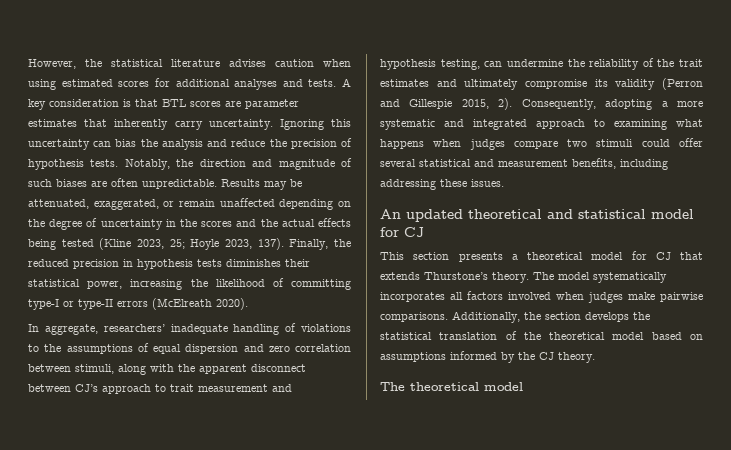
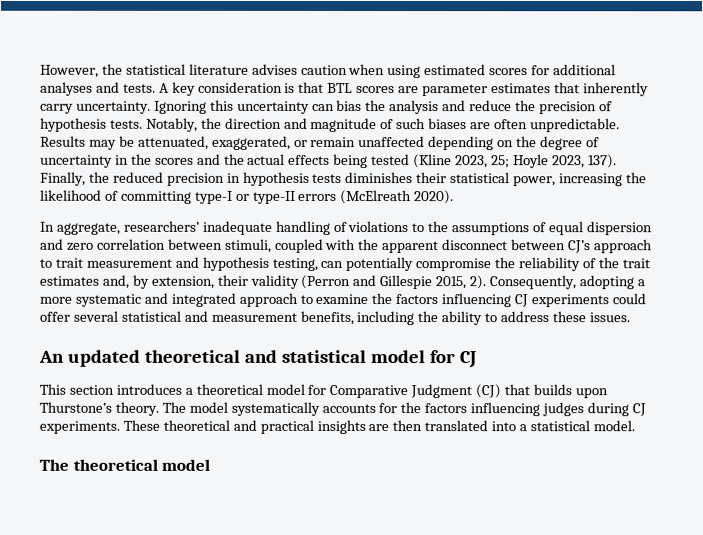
- In aggregate, researchers’ inadequate handling of violations to the assumptions of equal dispersion and zero correlation between stimuli, along with the apparent disconnect between CJ’s approach to trait measurement and hypothesis testing, can undermine the reliability of the trait estimates and ultimately compromise its validity (Perron and Gillespie 2015, 2).
+ In aggregate, researchers’ inadequate handling of violations to the assumptions of equal dispersion and zero correlation between stimuli, coupled with the apparent disconnect between CJ’s approach to trait measurement and hypothesis testing, can potentially compromise the reliability of the trait estimates and, by extension, their validity (Perron and Gillespie 2015, 2).
- Consequently, adopting a more systematic and integrated approach to examining what happens when judges compare two stimuli could offer several statistical and measurement benefits, including addressing these issues.
+ Consequently, adopting a more systematic and integrated approach to examine the factors influencing CJ experiments could offer several statistical and measurement benefits, including the ability to address these issues.
- This section presents a theoretical model for CJ that extends Thurstone’s theory.
+ This section introduces a theoretical model for Comparative Judgment (CJ) that builds upon Thurstone’s theory.
- The model systematically incorporates all factors involved when judges make pairwise comparisons. Additionally, the section develops the statistical translation of the theoretical model based on assumptions informed by the CJ theory.
+ The model systematically accounts for the factors influencing judges during CJ experiments. These theoretical and practical insights are then translated into a statistical model.

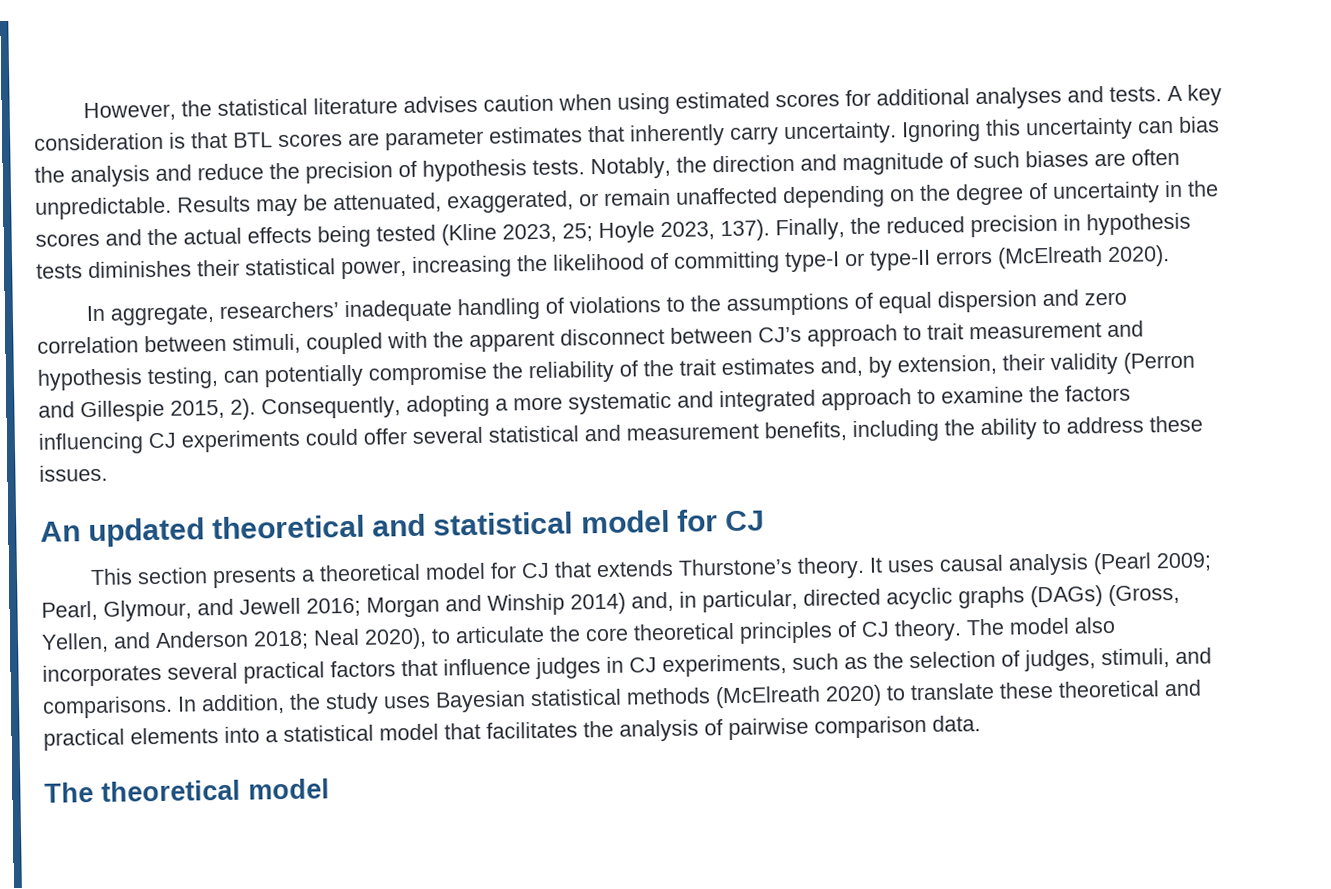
- This section introduces a theoretical model for Comparative Judgment (CJ) that builds upon Thurstone’s theory. The model systematically accounts for the factors influencing judges during CJ experiments. These theoretical and practical insights are then translated into a statistical model.
+ This section presents a theoretical model for CJ that extends Thurstone’s theory. It uses causal analysis (Pearl 2009; Pearl, Glymour, and Jewell 2016; Morgan and Winship 2014) and, in particular, directed acyclic graphs (DAGs) (Gross, Yellen, and Anderson 2018; Neal 2020), to articulate the core theoretical principles of CJ theory. The model also incorporates several practical factors that influence judges in CJ experiments, such as the selection of judges, stimuli, and comparisons. In addition, the study uses Bayesian statistical methods (McElreath 2020) to translate these theoretical and practical elements into a statistical model that facilitates the analysis of pairwise comparison data.

